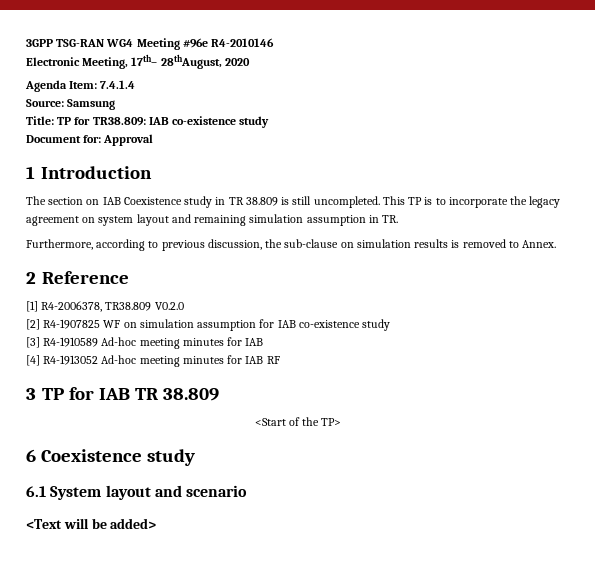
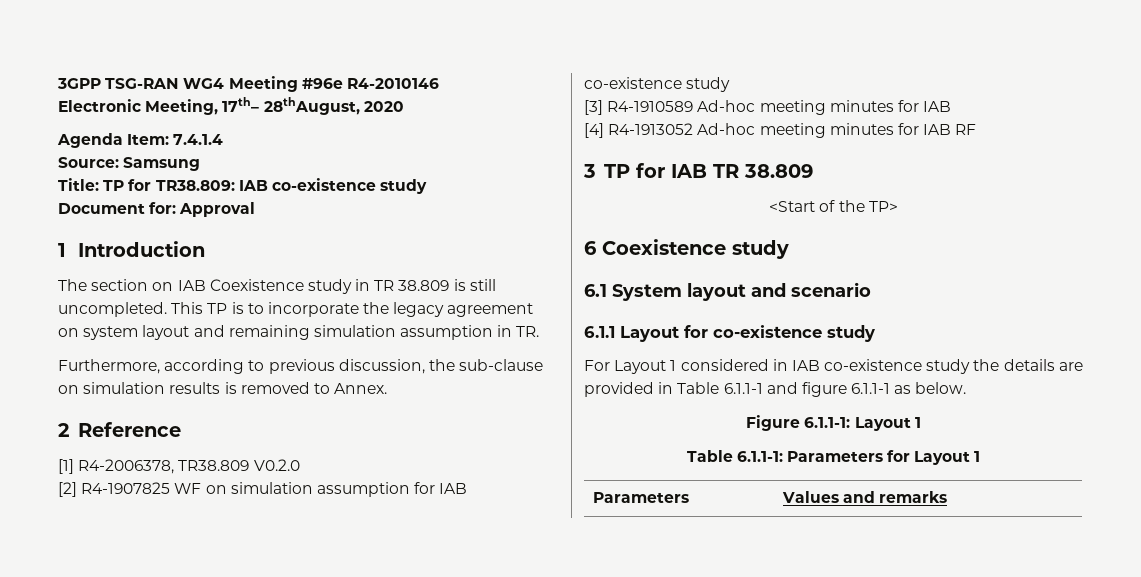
- <Text will be added>
+ 6.1.1 Layout for co-existence study
+ For Layout 1 considered in IAB co-existence study the details are provided in Table 6.1.1-1 and figure 6.1.1-1 as below.
+ Figure 6.1.1-1: Layout 1
+ Table 6.1.1-1: Parameters for Layout 1
+ Parameters | Values and remarks

